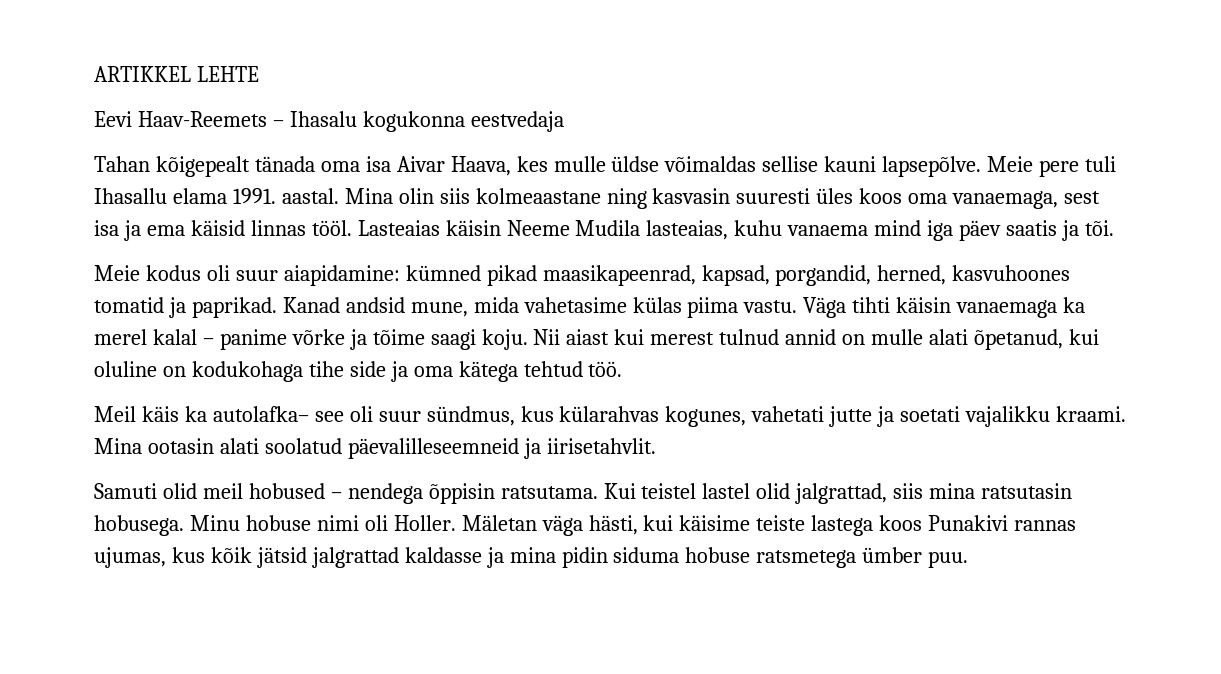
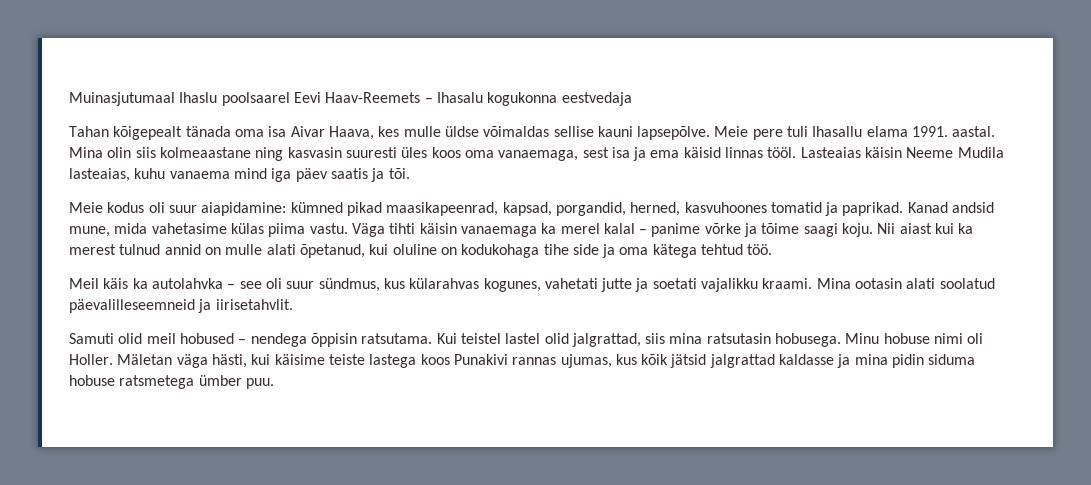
- ARTIKKEL LEHTE
- Eevi Haav-Reemets – Ihasalu kogukonna eestvedaja
+ Muinasjutumaal Ihaslu poolsaarel Eevi Haav-Reemets – Ihasalu kogukonna eestvedaja
- Nii aiast kui merest tulnud annid on mulle alati õpetanud, kui oluline on kodukohaga tihe side ja oma kätega tehtud töö.
+ Nii aiast kui ka merest tulnud annid on mulle alati õpetanud, kui oluline on kodukohaga tihe side ja oma kätega tehtud töö.
- Meil käis ka autolafka– see oli suur sündmus, kus külarahvas kogunes, vahetati jutte ja soetati vajalikku kraami.
+ Meil käis ka autolahvka – see oli suur sündmus, kus külarahvas kogunes, vahetati jutte ja soetati vajalikku kraami.

